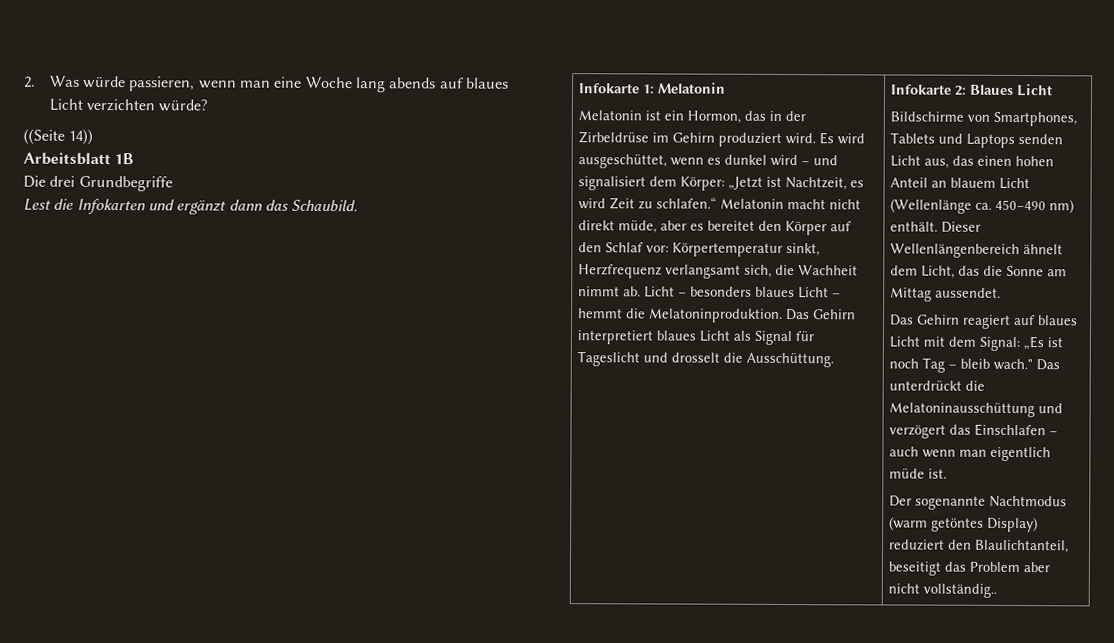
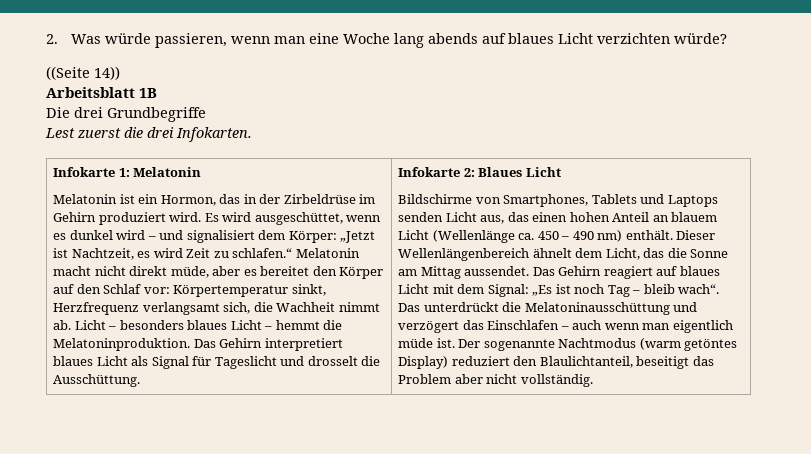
- Lest die Infokarten und ergänzt dann das Schaubild.
+ Lest zuerst die drei Infokarten.
- Bildschirme von Smartphones, Tablets und Laptops senden Licht aus, das einen hohen Anteil an blauem Licht (Wellenlänge ca. 450–490 nm) enthält.
+ Bildschirme von Smartphones, Tablets und Laptops senden Licht aus, das einen hohen Anteil an blauem Licht (Wellenlänge ca. 450 – 490 nm) enthält.
- Dieser Wellenlängenbereich ähnelt dem Licht, das die Sonne am Mittag aussendet.
- Das Gehirn reagiert auf blaues Licht mit dem Signal: „Es ist noch Tag – bleib wach."
+ Dieser Wellenlängenbereich ähnelt dem Licht, das die Sonne am Mittag aussendet. Das Gehirn reagiert auf blaues Licht mit dem Signal: „Es ist noch Tag – bleib wach“.
- Das unterdrückt die Melatoninausschüttung und verzögert das Einschlafen – auch wenn man eigentlich müde ist.
- Der sogenannte Nachtmodus (warm getöntes Display) reduziert den Blaulichtanteil, beseitigt das Problem aber nicht vollständig..
+ Das unterdrückt die Melatoninausschüttung und verzögert das Einschlafen – auch wenn man eigentlich müde ist. Der sogenannte Nachtmodus (warm getöntes Display) reduziert den Blaulichtanteil, beseitigt das Problem aber nicht vollständig.

